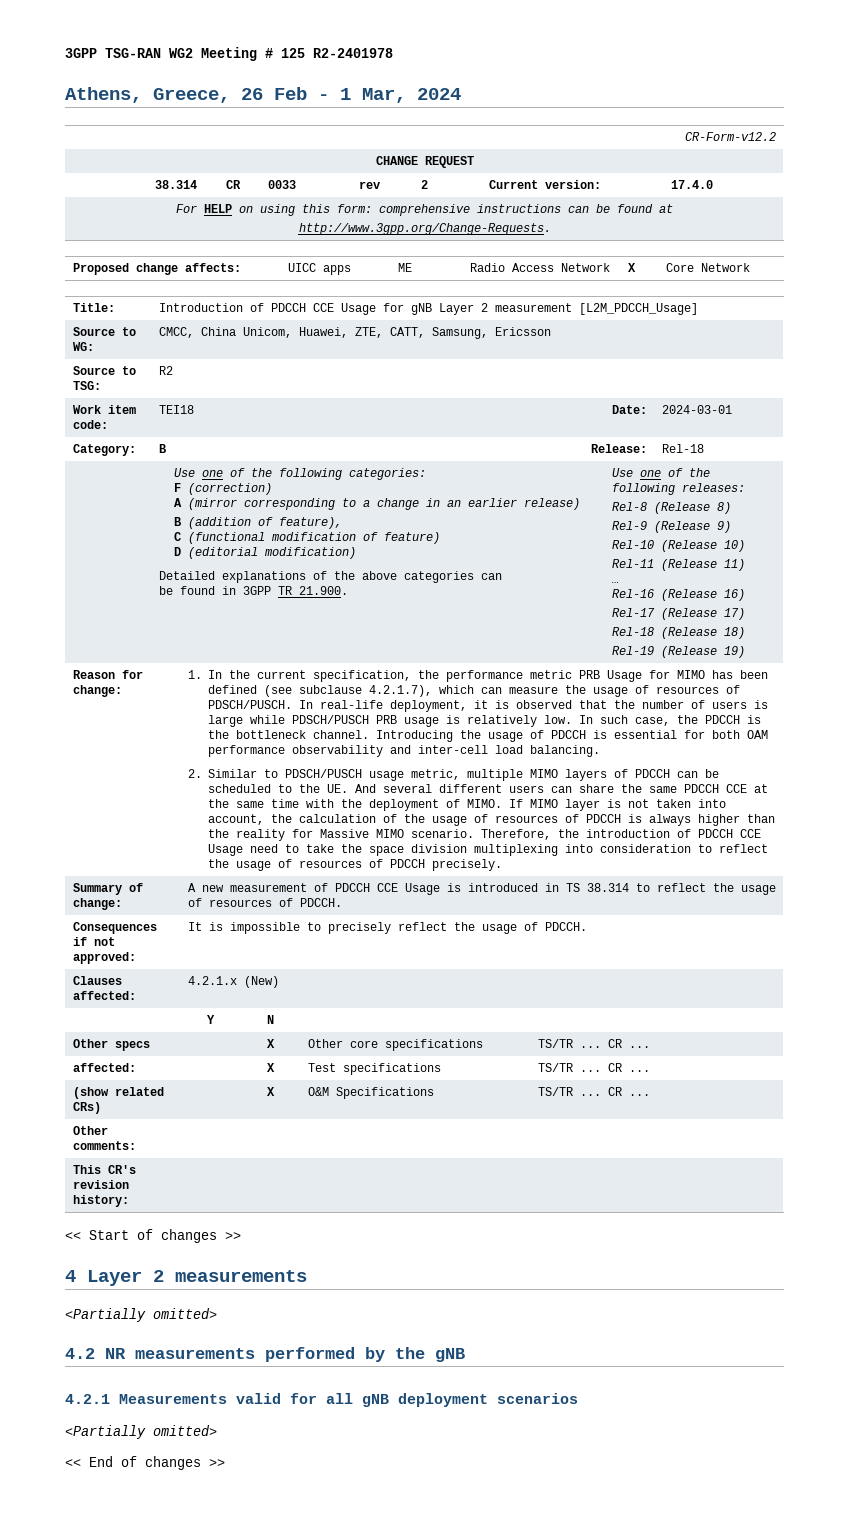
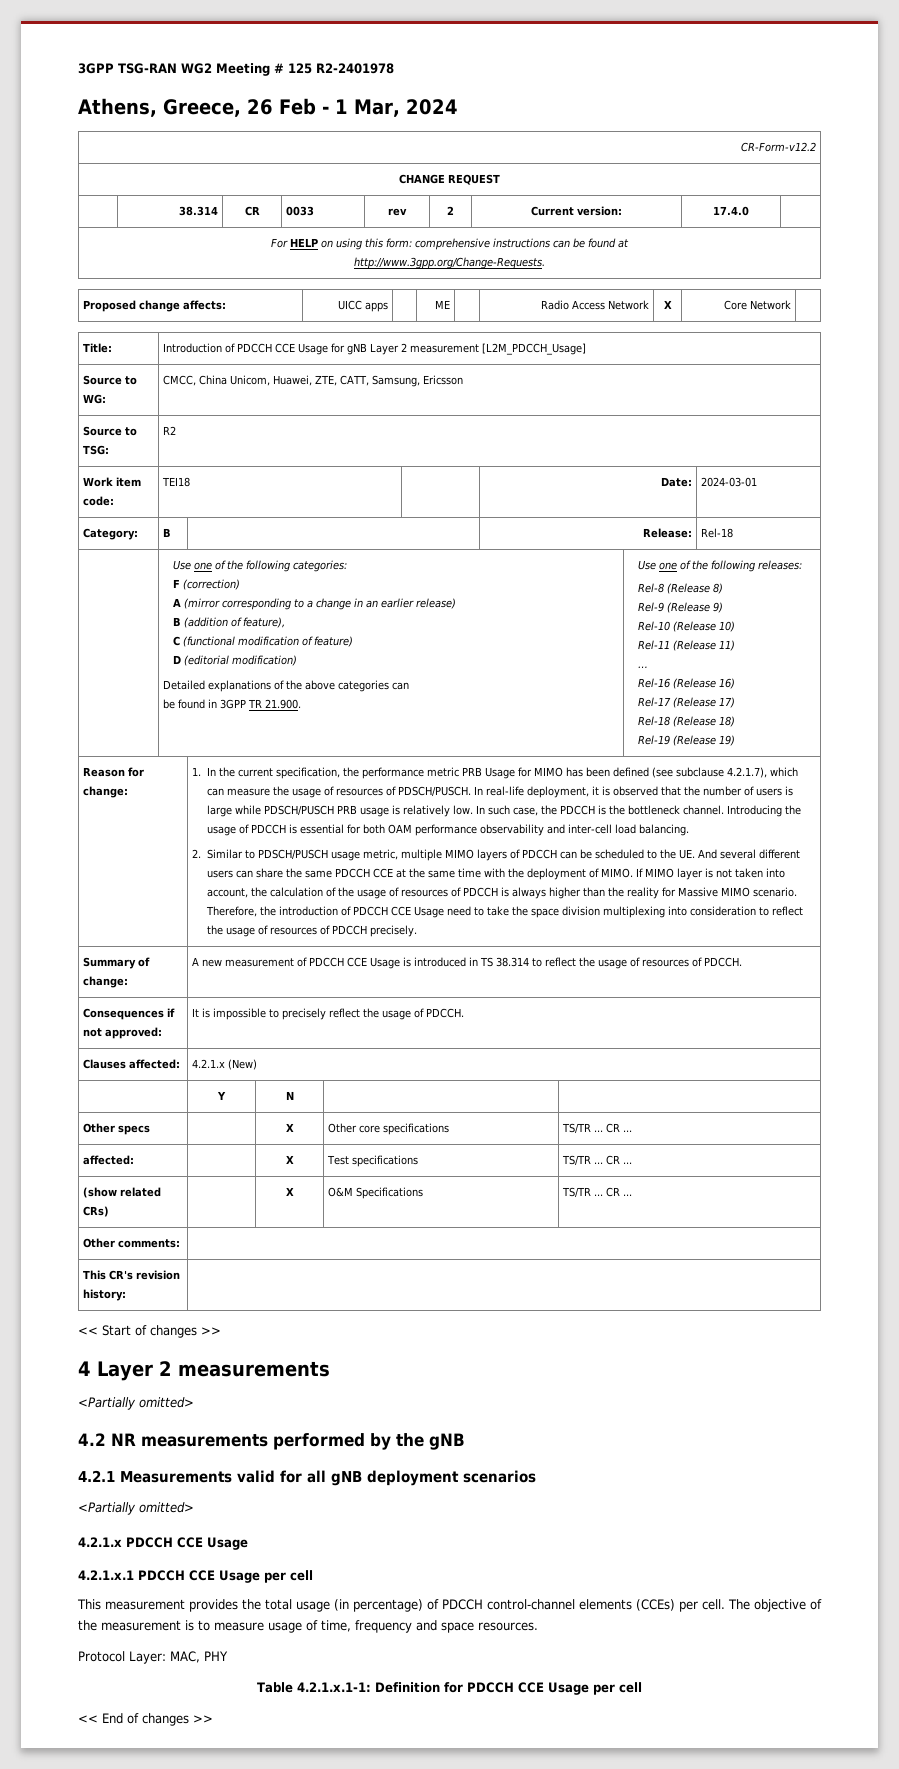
+ 4.2.1.x PDCCH CCE Usage
+ 4.2.1.x.1 PDCCH CCE Usage per cell
+ This measurement provides the total usage (in percentage) of PDCCH control-channel elements (CCEs) per cell. The objective of the measurement is to measure usage of time, frequency and space resources.
+ Protocol Layer: MAC, PHY
+ Table 4.2.1.x.1-1: Definition for PDCCH CCE Usage per cell

